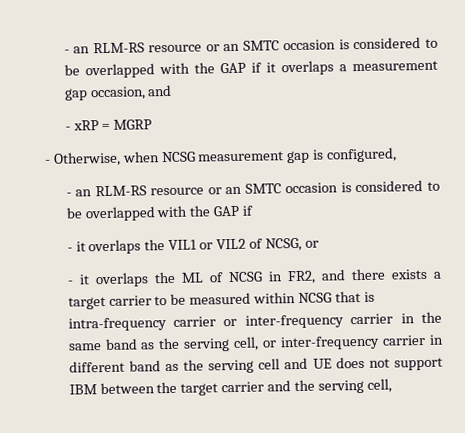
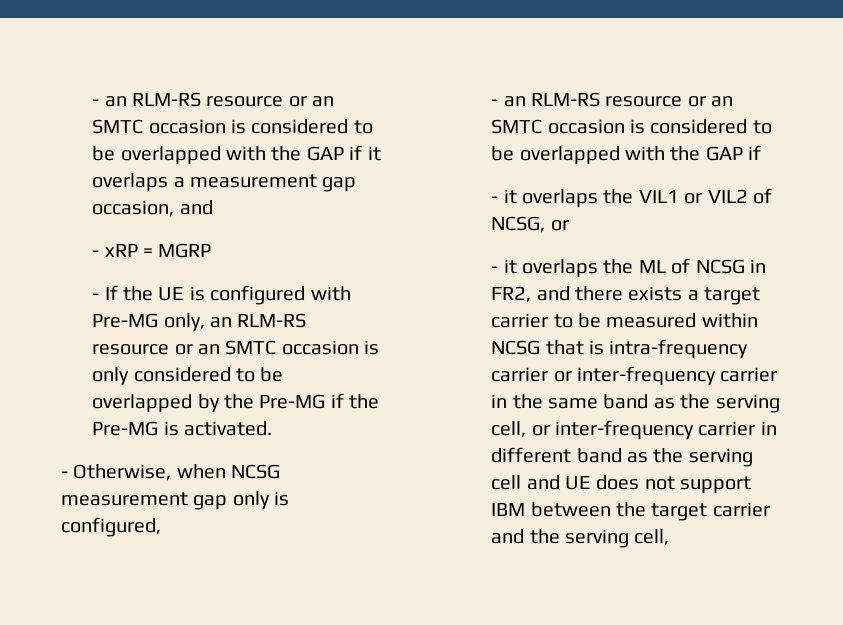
+ - If the UE is configured with Pre-MG only, an RLM-RS resource or an SMTC occasion is only considered to be overlapped by the Pre-MG if the Pre-MG is activated.
- - Otherwise, when NCSG measurement gap is configured,
+ - Otherwise, when NCSG measurement gap only is configured,

